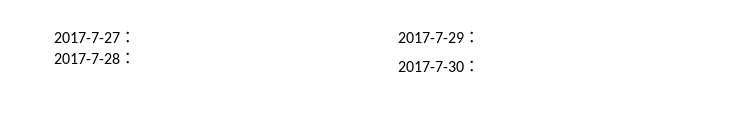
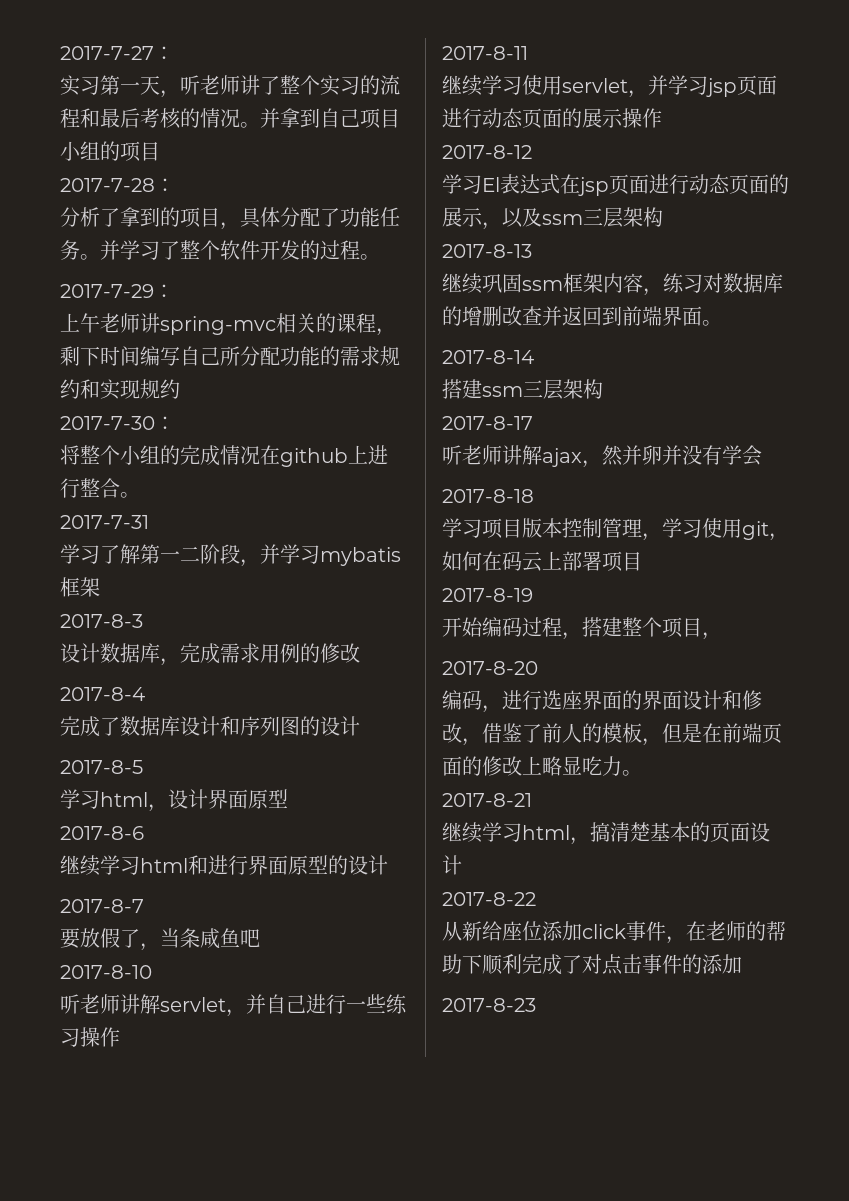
+ 实习第一天，听老师讲了整个实习的流程和最后考核的情况。并拿到自己项目小组的项目
  2017-7-28：
+ 分析了拿到的项目，具体分配了功能任务。并学习了整个软件开发的过程。
  2017-7-29：
+ 上午老师讲spring-mvc相关的课程，剩下时间编写自己所分配功能的需求规约和实现规约
  2017-7-30：
+ 将整个小组的完成情况在github上进行整合。
+ 2017-7-31
+ 学习了解第一二阶段，并学习mybatis框架
+ 2017-8-3
+ 设计数据库，完成需求用例的修改
+ 2017-8-4
+ 完成了数据库设计和序列图的设计
+ 2017-8-5
+ 学习html，设计界面原型
+ 2017-8-6
+ 继续学习html和进行界面原型的设计
+ 2017-8-7
+ 要放假了，当条咸鱼吧
+ 2017-8-10
+ 听老师讲解servlet，并自己进行一些练习操作
+ 2017-8-11
+ 继续学习使用servlet，并学习jsp页面进行动态页面的展示操作
+ 2017-8-12
+ 学习El表达式在jsp页面进行动态页面的展示，以及ssm三层架构
+ 2017-8-13
+ 继续巩固ssm框架内容，练习对数据库的增删改查并返回到前端界面。
+ 2017-8-14
+ 搭建ssm三层架构
+ 2017-8-17
+ 听老师讲解ajax，然并卵并没有学会
+ 2017-8-18
+ 学习项目版本控制管理，学习使用git，如何在码云上部署项目
+ 2017-8-19
+ 开始编码过程，搭建整个项目，
+ 2017-8-20
+ 编码，进行选座界面的界面设计和修改，借鉴了前人的模板，但是在前端页面的修改上略显吃力。
+ 2017-8-21
+ 继续学习html，搞清楚基本的页面设计
+ 2017-8-22
+ 从新给座位添加click事件，在老师的帮助下顺利完成了对点击事件的添加
+ 2017-8-23

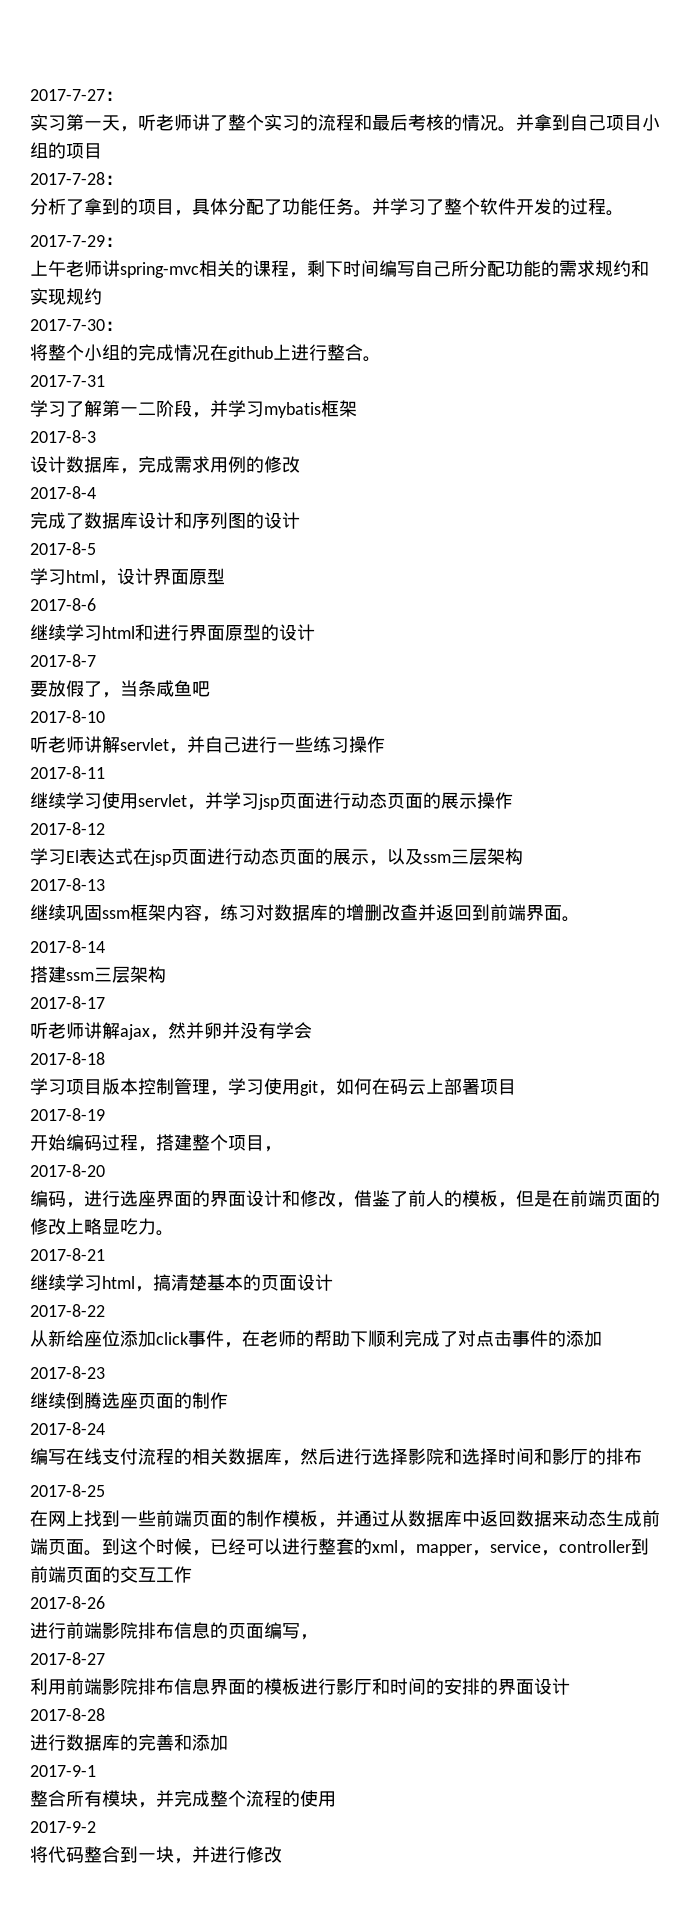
+ 继续倒腾选座页面的制作
+ 2017-8-24
+ 编写在线支付流程的相关数据库，然后进行选择影院和选择时间和影厅的排布
+ 2017-8-25
+ 在网上找到一些前端页面的制作模板，并通过从数据库中返回数据来动态生成前端页面。到这个时候，已经可以进行整套的xml，mapper，service，controller到前端页面的交互工作
+ 2017-8-26
+ 进行前端影院排布信息的页面编写，
+ 2017-8-27
+ 利用前端影院排布信息界面的模板进行影厅和时间的安排的界面设计
+ 2017-8-28
+ 进行数据库的完善和添加
+ 2017-9-1
+ 整合所有模块，并完成整个流程的使用
+ 2017-9-2
+ 将代码整合到一块，并进行修改

